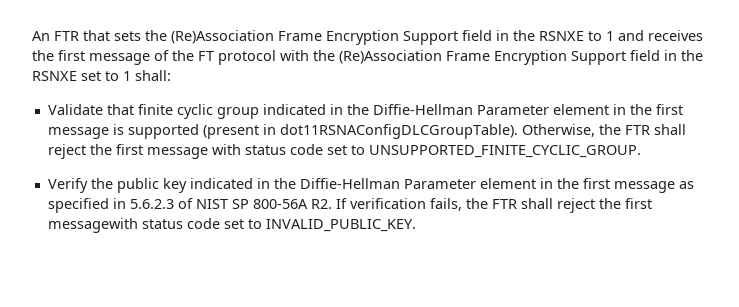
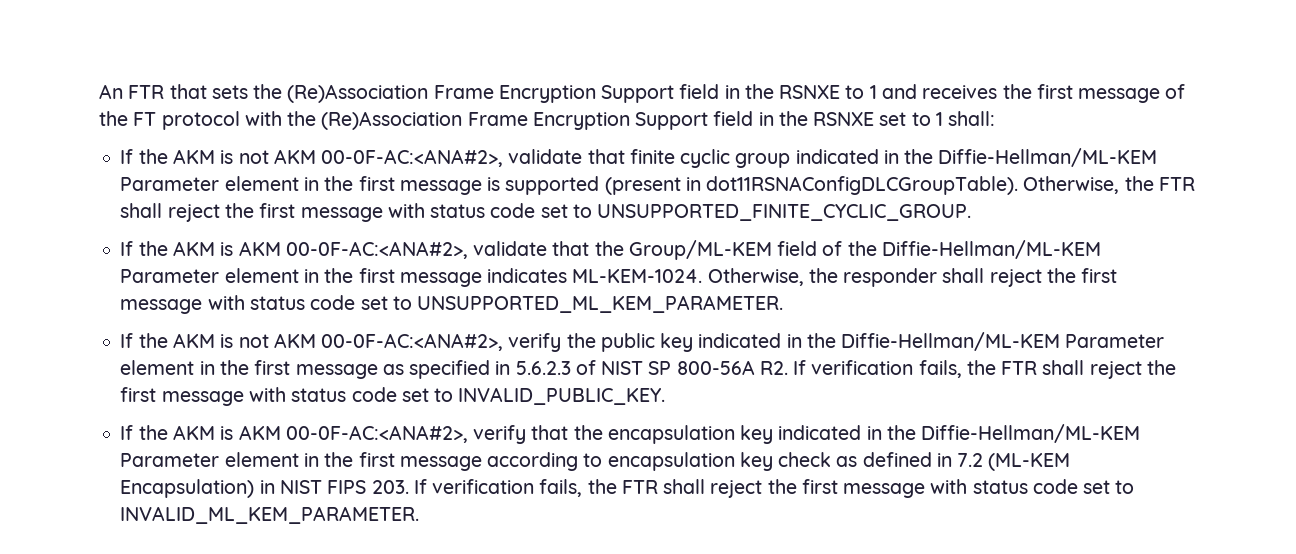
- Validate that finite cyclic group indicated in the Diffie-Hellman Parameter element in the first message is supported (present in dot11RSNAConfigDLCGroupTable).
+ If the AKM is not AKM 00-0F-AC:<ANA#2>, validate that finite cyclic group indicated in the Diffie-Hellman/ML-KEM Parameter element in the first message is supported (present in dot11RSNAConfigDLCGroupTable).
- Verify the public key indicated in the Diffie-Hellman Parameter element in the first message as specified in 5.6.2.3 of NIST SP 800-56A R2. If verification fails, the FTR shall reject the first messagewith status code set to INVALID_PUBLIC_KEY.
+ If the AKM is AKM 00-0F-AC:<ANA#2>, validate that the Group/ML-KEM field of the Diffie-Hellman/ML-KEM Parameter element in the first message indicates ML-KEM-1024. Otherwise, the responder shall reject the first message with status code set to UNSUPPORTED_ML_KEM_PARAMETER.
+ If the AKM is not AKM 00-0F-AC:<ANA#2>, verify the public key indicated in the Diffie-Hellman/ML-KEM Parameter element in the first message as specified in 5.6.2.3 of NIST SP 800-56A R2. If verification fails, the FTR shall reject the first message with status code set to INVALID_PUBLIC_KEY.
+ If the AKM is AKM 00-0F-AC:<ANA#2>, verify that the encapsulation key indicated in the Diffie-Hellman/ML-KEM Parameter element in the first message according to encapsulation key check as defined in 7.2 (ML-KEM Encapsulation) in NIST FIPS 203. If verification fails, the FTR shall reject the first message with status code set to INVALID_ML_KEM_PARAMETER.

